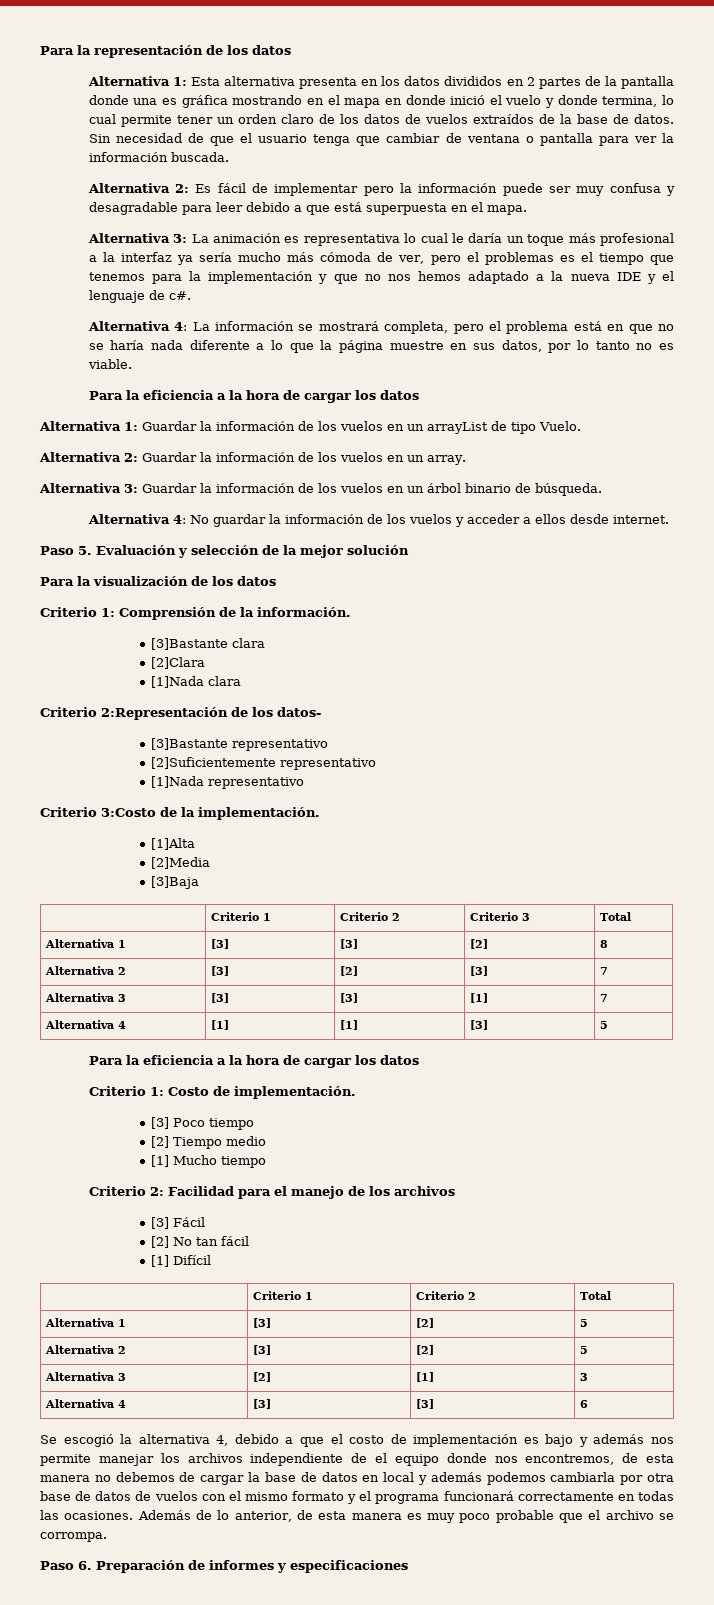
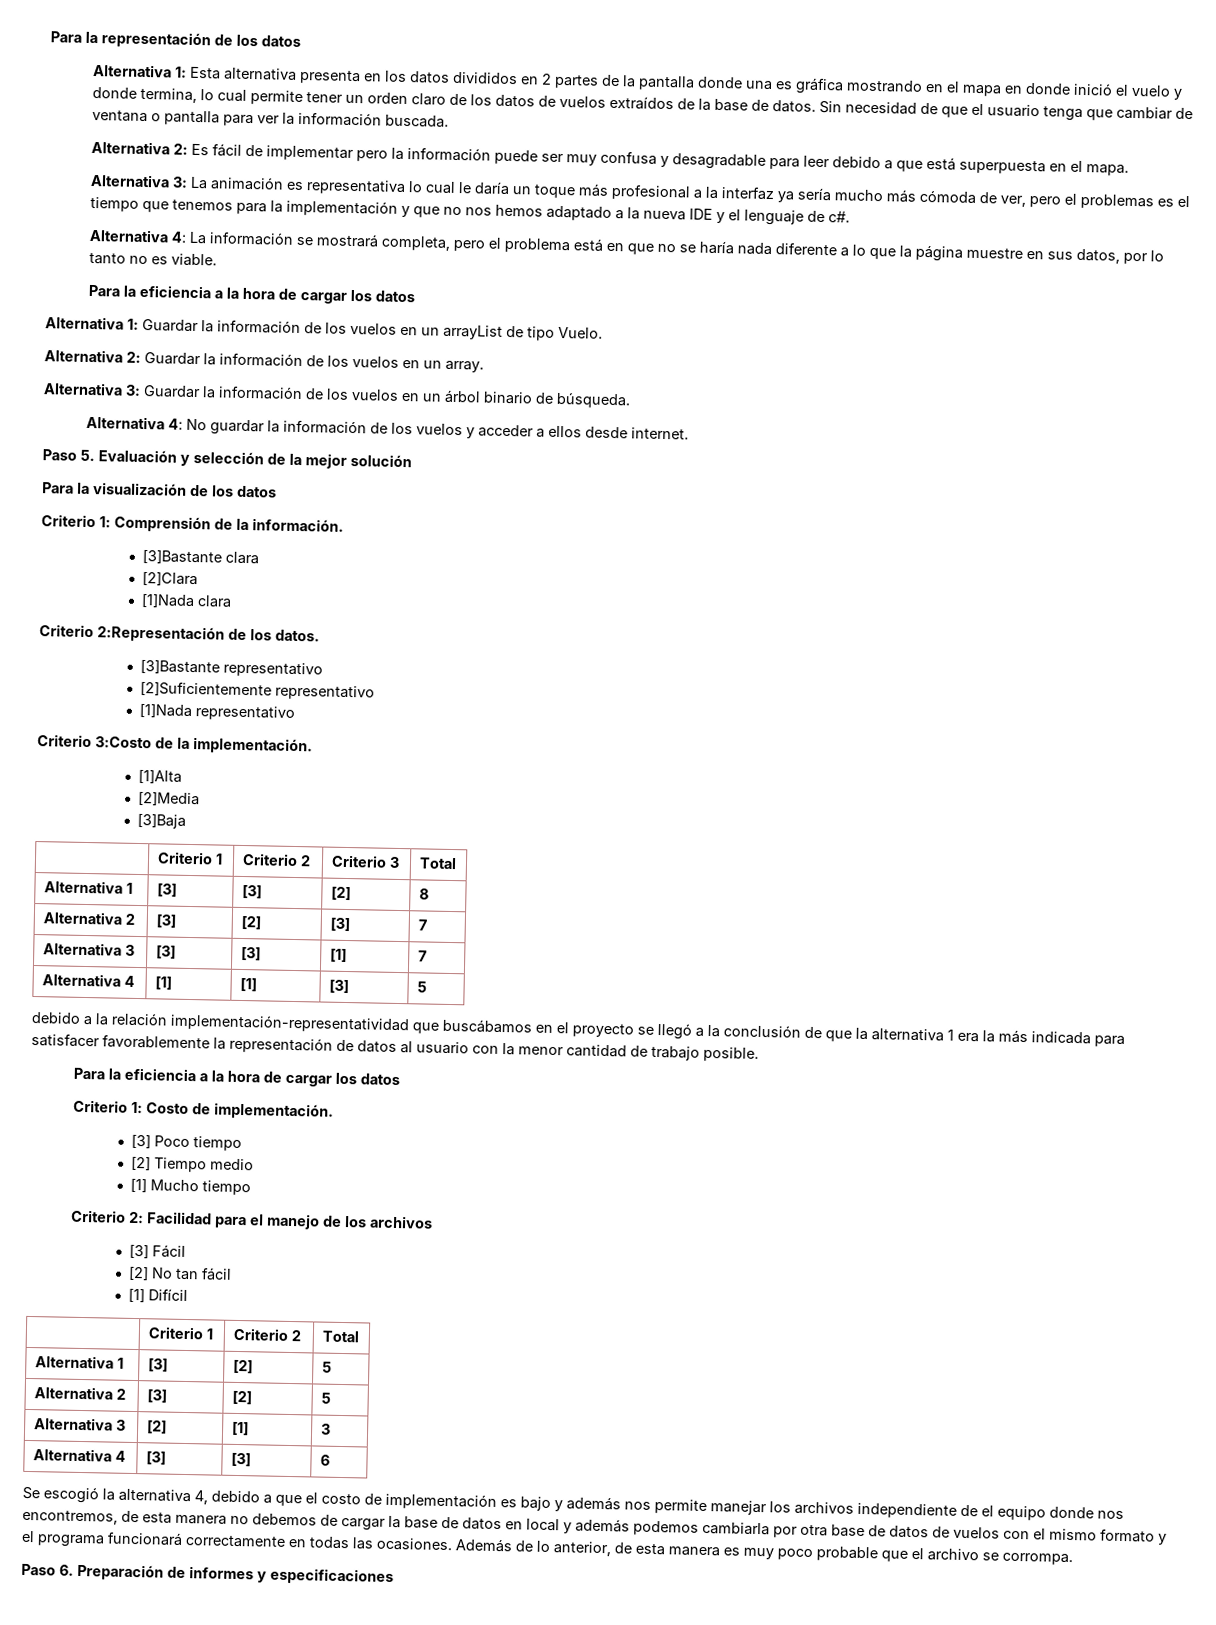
- Criterio 2:Representación de los datos-
+ Criterio 2:Representación de los datos.
+ debido a la relación implementación-representatividad que buscábamos en el proyecto se llegó a la conclusión de que la alternativa 1 era la más indicada para satisfacer favorablemente la representación de datos al usuario con la menor cantidad de trabajo posible.

